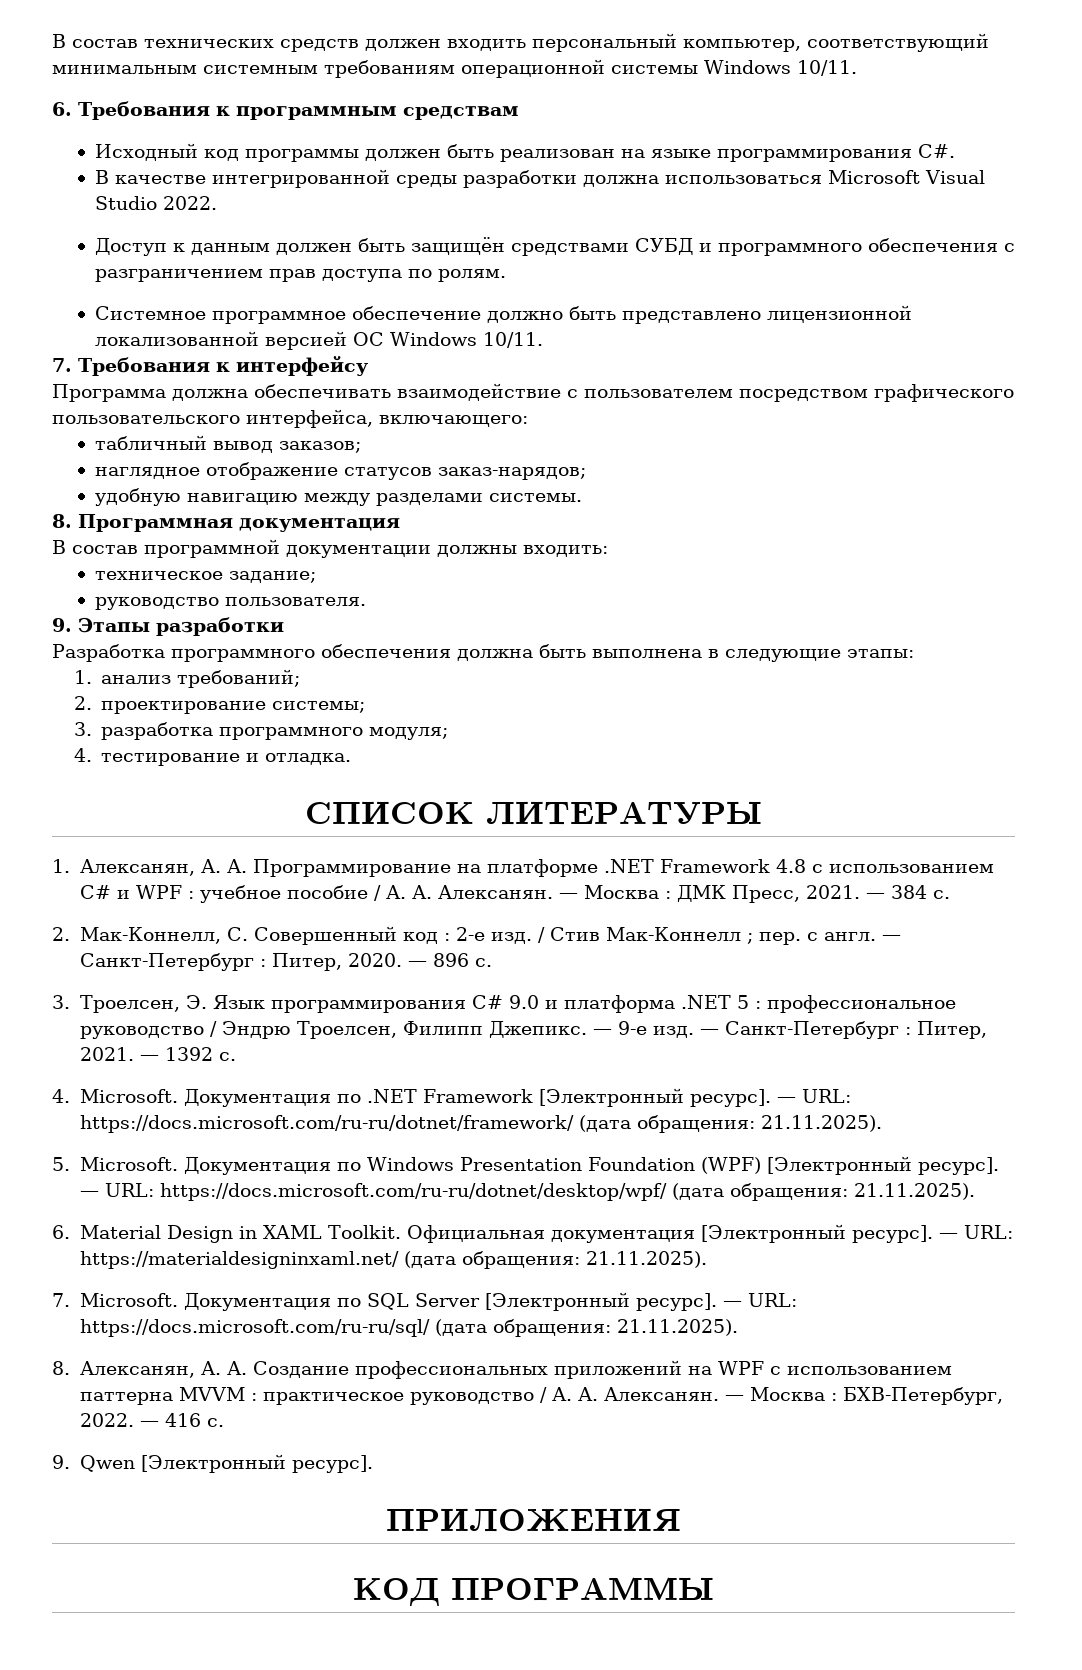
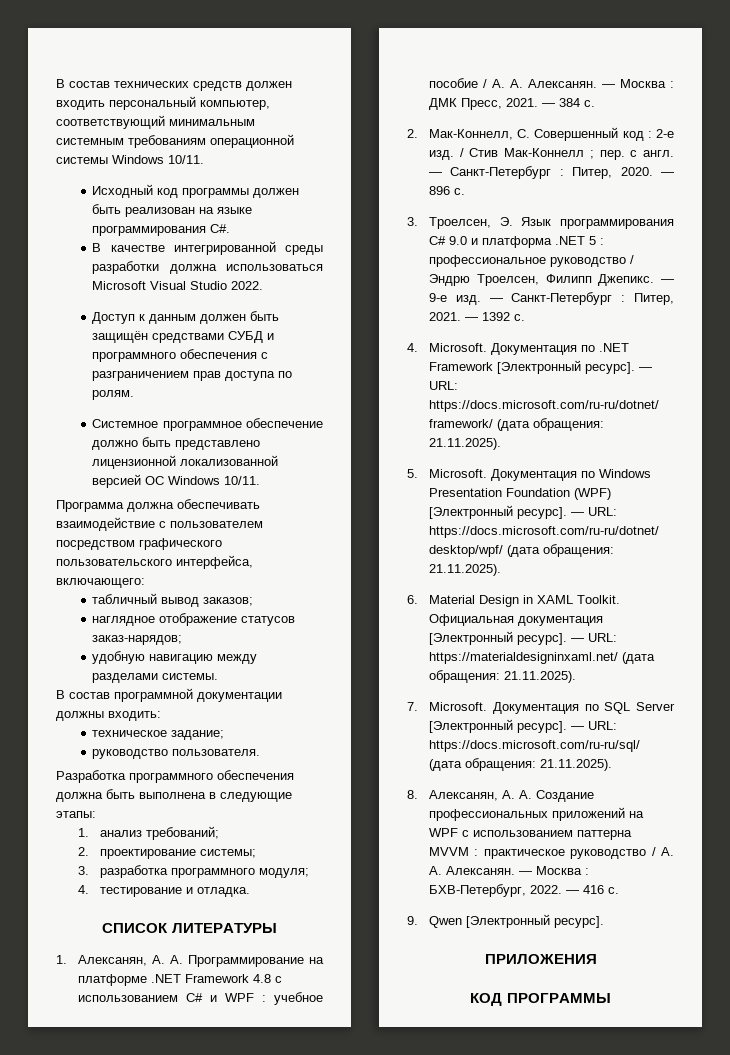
- 6. Требования к программным средствам
- 7. Требования к интерфейсу
- 8. Программная документация
- 9. Этапы разработки

